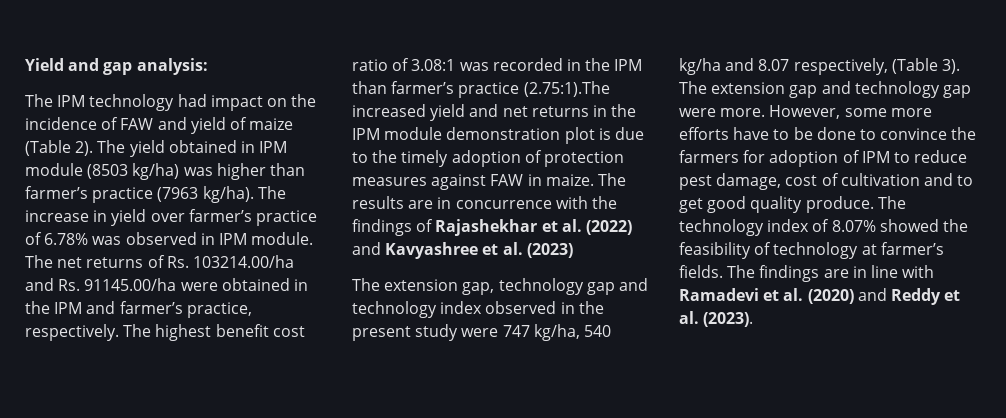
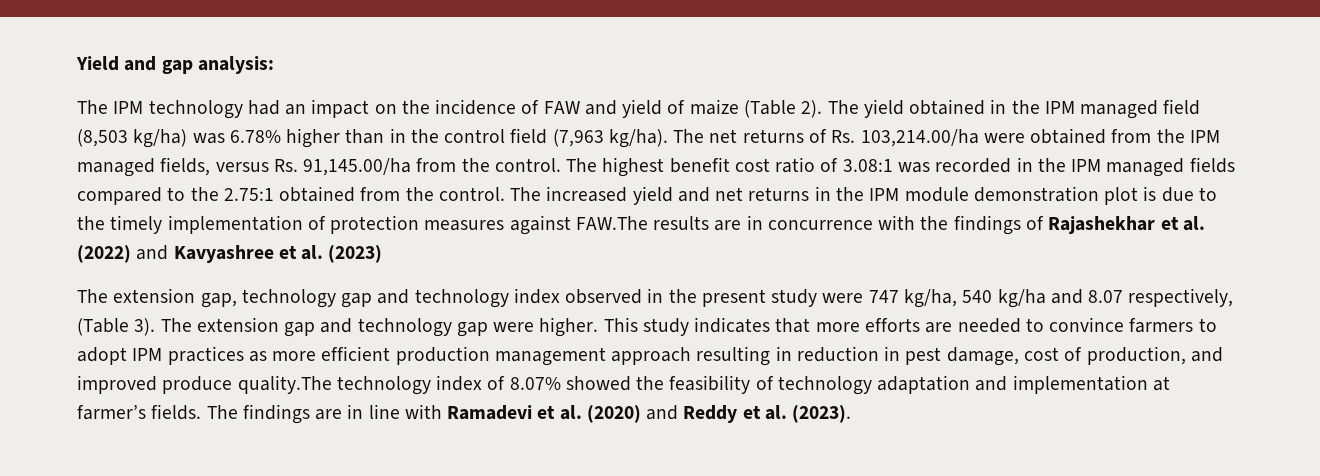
- The IPM technology had impact on the incidence of FAW and yield of maize (Table 2).
+ The IPM technology had an impact on the incidence of FAW and yield of maize (Table 2).
- The yield obtained in IPM module (8503 kg/ha) was higher than farmer’s practice (7963 kg/ha). The increase in yield over farmer’s practice of 6.78% was observed in IPM module. The net returns of Rs. 103214.00/ha and Rs. 91145.00/ha were obtained in the IPM and farmer’s practice, respectively.
+ The yield obtained in the IPM managed field (8,503 kg/ha) was 6.78% higher than in the control field (7,963 kg/ha). The net returns of Rs. 103,214.00/ha were obtained from the IPM managed fields, versus Rs. 91,145.00/ha from the control.
- The highest benefit cost ratio of 3.08:1 was recorded in the IPM than farmer’s practice (2.75:1).The increased yield and net returns in the IPM module demonstration plot is due to the timely adoption of protection measures against FAW in maize. The results are in concurrence with the findings of Rajashekhar et al. (2022) and Kavyashree et al. (2023)
+ The highest benefit cost ratio of 3.08:1 was recorded in the IPM managed fields compared to the 2.75:1 obtained from the control. The increased yield and net returns in the IPM module demonstration plot is due to the timely implementation of protection measures against FAW.The results are in concurrence with the findings of Rajashekhar et al. (2022) and Kavyashree et al. (2023)
- The extension gap and technology gap were more. However, some more efforts have to be done to convince the farmers for adoption of IPM to reduce pest damage, cost of cultivation and to get good quality produce. The technology index of 8.07% showed the feasibility of technology at farmer’s fields.
+ The extension gap and technology gap were higher. This study indicates that more efforts are needed to convince farmers to adopt IPM practices as more efficient production management approach resulting in reduction in pest damage, cost of production, and improved produce quality.The technology index of 8.07% showed the feasibility of technology adaptation and implementation at farmer’s fields.

